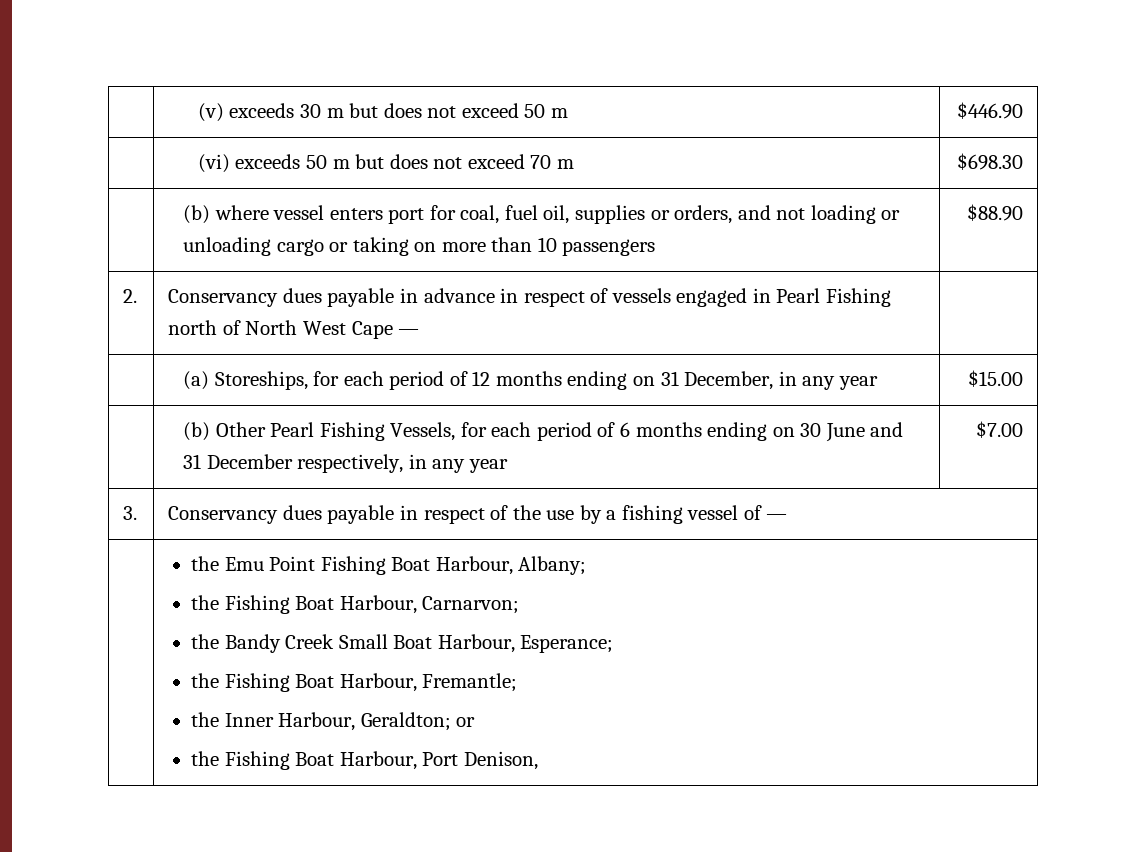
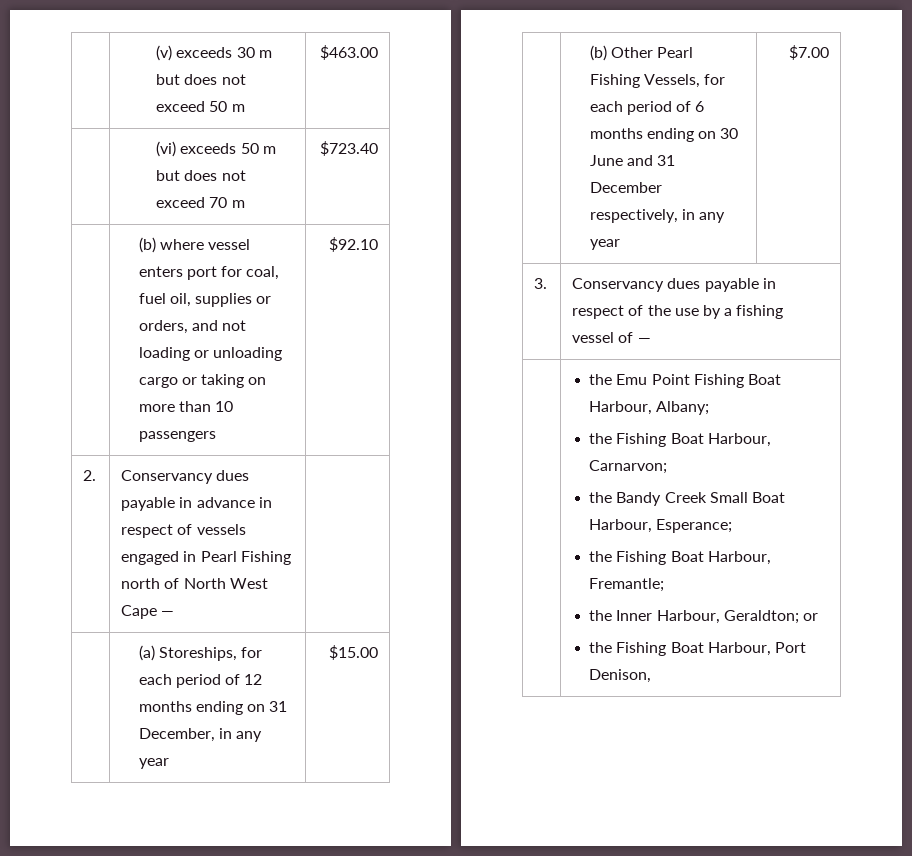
- | (v) exceeds 30 m but does not exceed 50 m | $446.90
+ | (v) exceeds 30 m but does not exceed 50 m | $463.00
- | (vi) exceeds 50 m but does not exceed 70 m | $698.30
+ | (vi) exceeds 50 m but does not exceed 70 m | $723.40
- | (b) where vessel enters port for coal, fuel oil, supplies or orders, and not loading or unloading cargo or taking on more than 10 passengers | $88.90
+ | (b) where vessel enters port for coal, fuel oil, supplies or orders, and not loading or unloading cargo or taking on more than 10 passengers | $92.10

